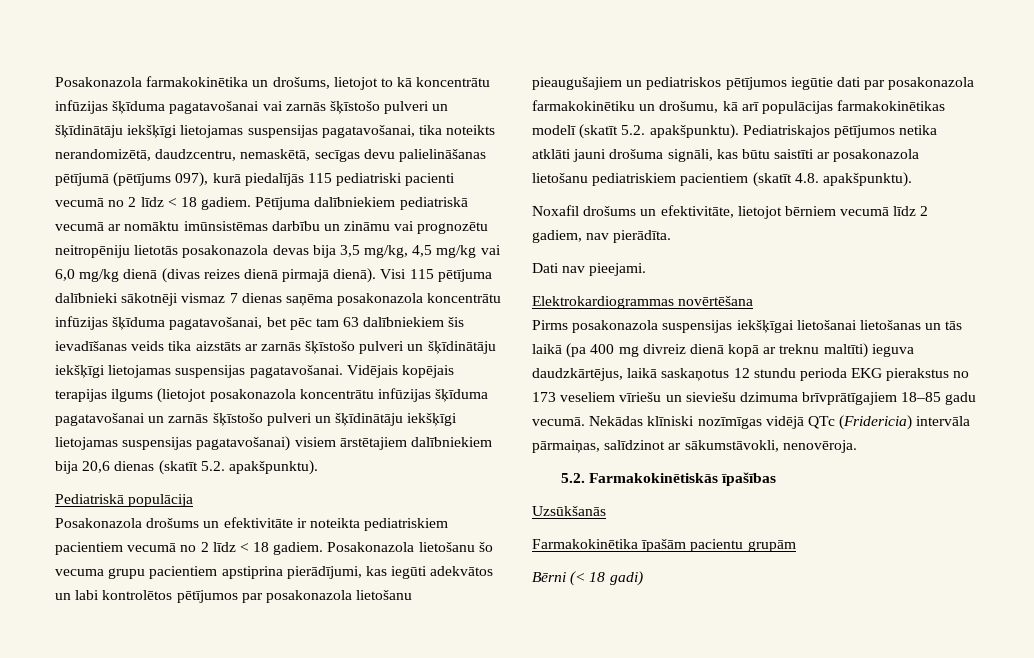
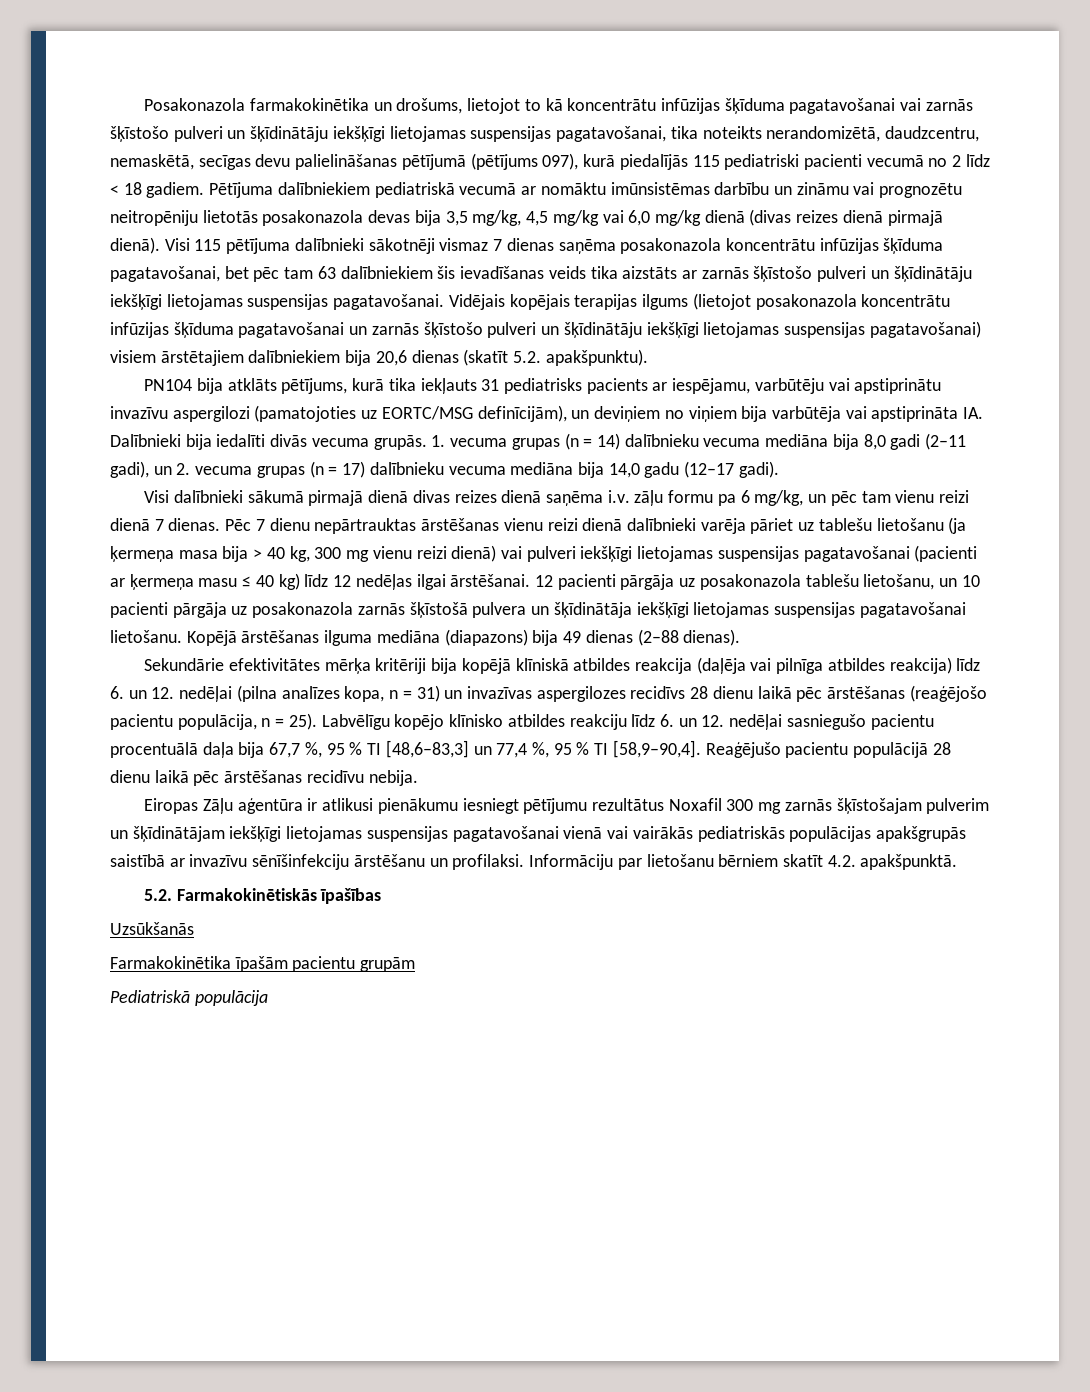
- Pediatriskā populācija
- Posakonazola drošums un efektivitāte ir noteikta pediatriskiem pacientiem vecumā no 2 līdz < 18 gadiem. Posakonazola lietošanu šo vecuma grupu pacientiem apstiprina pierādījumi, kas iegūti adekvātos un labi kontrolētos pētījumos par posakonazola lietošanu pieaugušajiem un pediatriskos pētījumos iegūtie dati par posakonazola farmakokinētiku un drošumu, kā arī populācijas farmakokinētikas modelī (skatīt 5.2. apakšpunktu). Pediatriskajos pētījumos netika atklāti jauni drošuma signāli, kas būtu saistīti ar posakonazola lietošanu pediatriskiem pacientiem (skatīt 4.8. apakšpunktu).
- Noxafil drošums un efektivitāte, lietojot bērniem vecumā līdz 2 gadiem, nav pierādīta.
- Dati nav pieejami.
- Elektrokardiogrammas novērtēšana
- Pirms posakonazola suspensijas iekšķīgai lietošanai lietošanas un tās laikā (pa 400 mg divreiz dienā kopā ar treknu maltīti) ieguva daudzkārtējus, laikā saskaņotus 12 stundu perioda EKG pierakstus no 173 veseliem vīriešu un sieviešu dzimuma brīvprātīgajiem 18–85 gadu vecumā. Nekādas klīniski nozīmīgas vidējā QTc (Fridericia) intervāla pārmaiņas, salīdzinot ar sākumstāvokli, nenovēroja.
+ PN104 bija atklāts pētījums, kurā tika iekļauts 31 pediatrisks pacients ar iespējamu, varbūtēju vai apstiprinātu invazīvu aspergilozi (pamatojoties uz EORTC/MSG definīcijām), un deviņiem no viņiem bija varbūtēja vai apstiprināta IA. Dalībnieki bija iedalīti divās vecuma grupās. 1. vecuma grupas (n = 14) dalībnieku vecuma mediāna bija 8,0 gadi (2–11 gadi), un 2. vecuma grupas (n = 17) dalībnieku vecuma mediāna bija 14,0 gadu (12–17 gadi).
+ Visi dalībnieki sākumā pirmajā dienā divas reizes dienā saņēma i.v. zāļu formu pa 6 mg/kg, un pēc tam vienu reizi dienā 7 dienas. Pēc 7 dienu nepārtrauktas ārstēšanas vienu reizi dienā dalībnieki varēja pāriet uz tablešu lietošanu (ja ķermeņa masa bija > 40 kg, 300 mg vienu reizi dienā) vai pulveri iekšķīgi lietojamas suspensijas pagatavošanai (pacienti ar ķermeņa masu ≤ 40 kg) līdz 12 nedēļas ilgai ārstēšanai. 12 pacienti pārgāja uz posakonazola tablešu lietošanu, un 10 pacienti pārgāja uz posakonazola zarnās šķīstošā pulvera un šķīdinātāja iekšķīgi lietojamas suspensijas pagatavošanai lietošanu. Kopējā ārstēšanas ilguma mediāna (diapazons) bija 49 dienas (2–88 dienas).
+ Sekundārie efektivitātes mērķa kritēriji bija kopējā klīniskā atbildes reakcija (daļēja vai pilnīga atbildes reakcija) līdz 6. un 12. nedēļai (pilna analīzes kopa, n = 31) un invazīvas aspergilozes recidīvs 28 dienu laikā pēc ārstēšanas (reaģējošo pacientu populācija, n = 25). Labvēlīgu kopējo klīnisko atbildes reakciju līdz 6. un 12. nedēļai sasniegušo pacientu procentuālā daļa bija 67,7 %, 95 % TI [48,6–83,3] un 77,4 %, 95 % TI [58,9–90,4]. Reaģējušo pacientu populācijā 28 dienu laikā pēc ārstēšanas recidīvu nebija.
+ Eiropas Zāļu aģentūra ir atlikusi pienākumu iesniegt pētījumu rezultātus Noxafil 300 mg zarnās šķīstošajam pulverim un šķīdinātājam iekšķīgi lietojamas suspensijas pagatavošanai vienā vai vairākās pediatriskās populācijas apakšgrupās saistībā ar invazīvu sēnīšinfekciju ārstēšanu un profilaksi. Informāciju par lietošanu bērniem skatīt 4.2. apakšpunktā.
- Bērni (< 18 gadi)
+ Pediatriskā populācija

